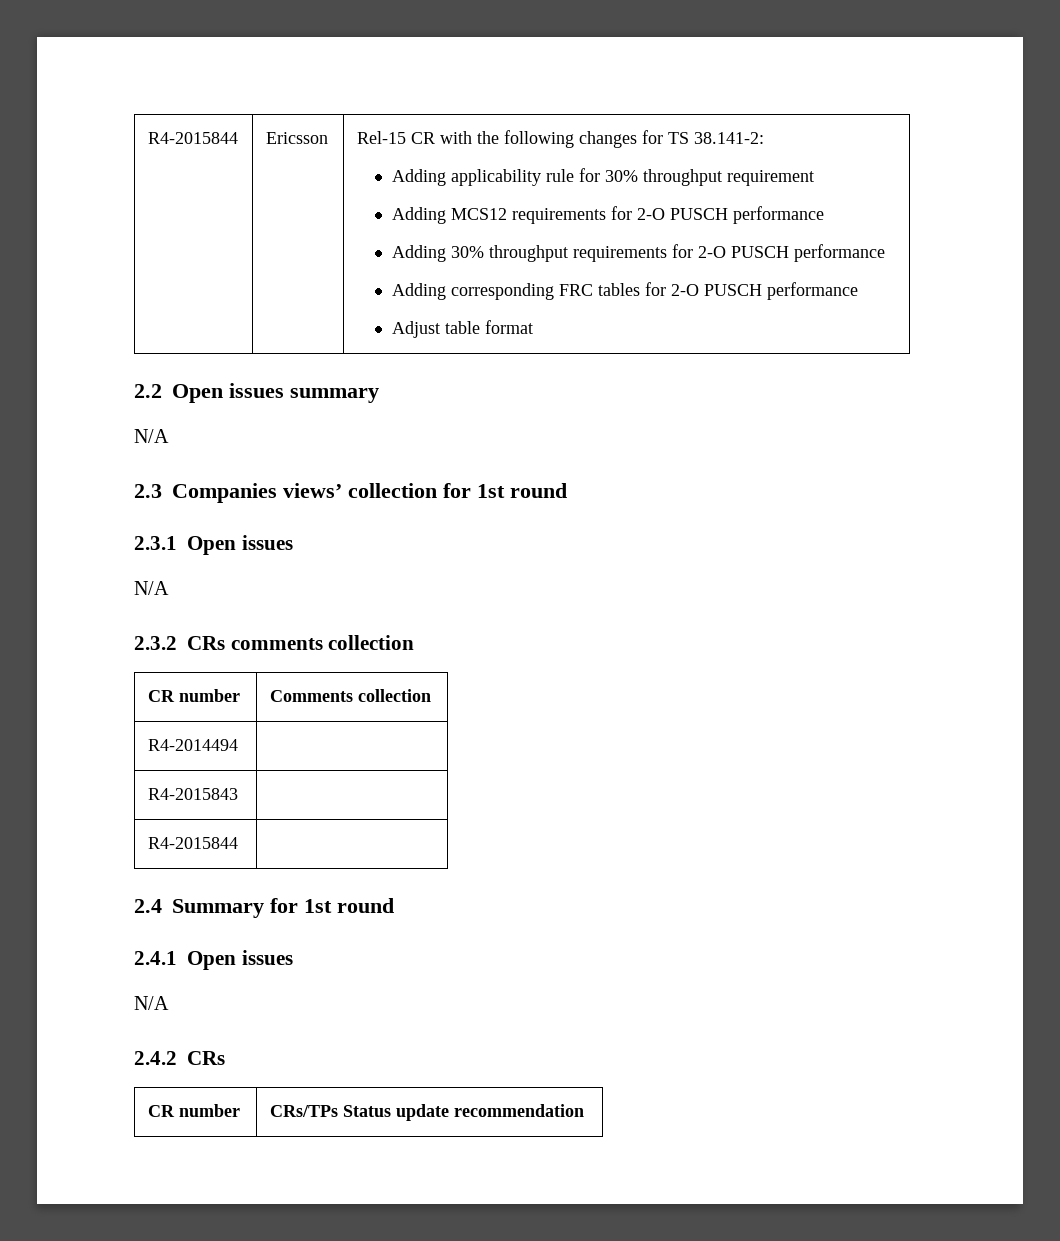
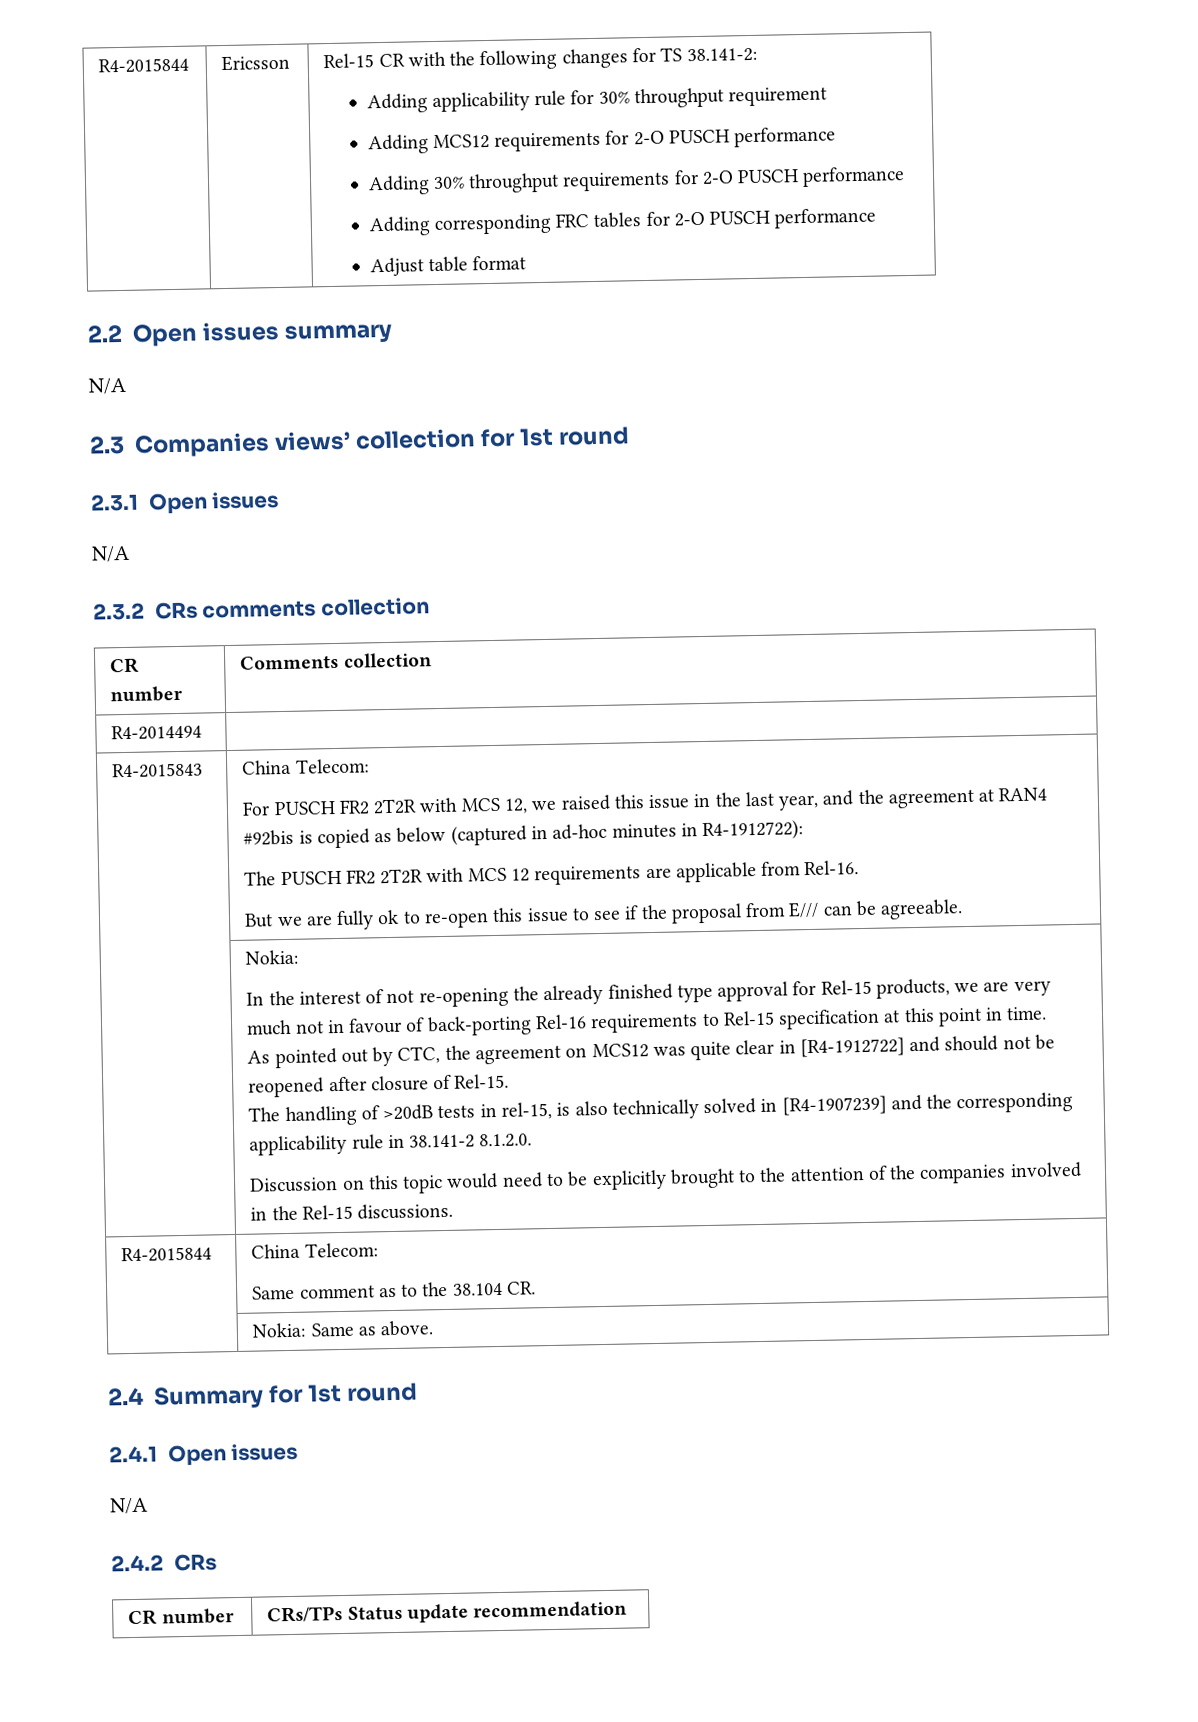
- R4-2015843 |
- R4-2015844 |
+ R4-2015843 | China Telecom:
+ For PUSCH FR2 2T2R with MCS 12, we raised this issue in the last year, and the agreement at RAN4 #92bis is copied as below (captured in ad-hoc minutes in R4-1912722):
+ The PUSCH FR2 2T2R with MCS 12 requirements are applicable from Rel-16.
+ But we are fully ok to re-open this issue to see if the proposal from E/// can be agreeable.
+ | Nokia:
+ In the interest of not re-opening the already finished type approval for Rel-15 products, we are very much not in favour of back-porting Rel-16 requirements to Rel-15 specification at this point in time.
+ As pointed out by CTC, the agreement on MCS12 was quite clear in [R4-1912722] and should not be reopened after closure of Rel-15.
+ The handling of >20dB tests in rel-15, is also technically solved in [R4-1907239] and the corresponding applicability rule in 38.141-2 8.1.2.0.
+ Discussion on this topic would need to be explicitly brought to the attention of the companies involved in the Rel-15 discussions.
+ R4-2015844 | China Telecom:
+ Same comment as to the 38.104 CR.
+ | Nokia: Same as above.

